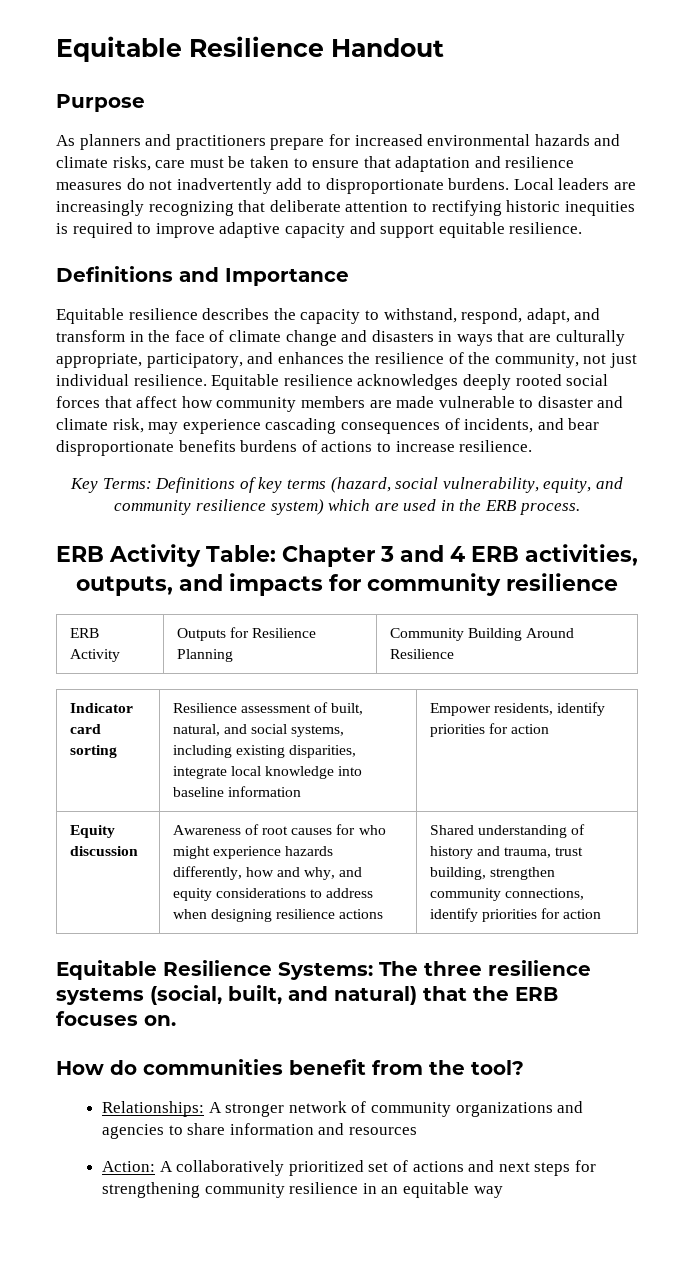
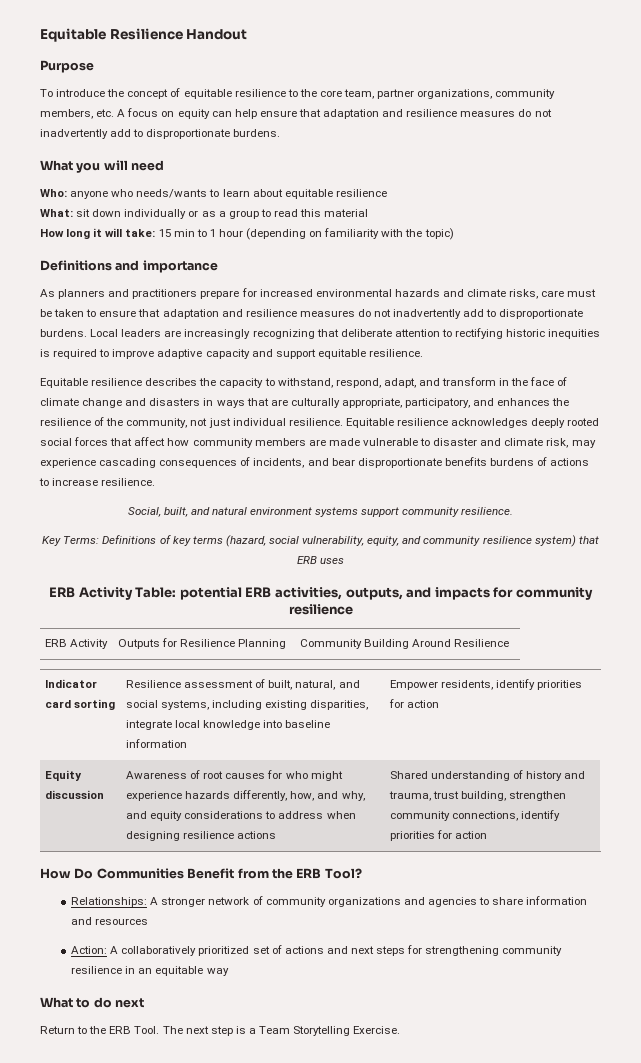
+ To introduce the concept of equitable resilience to the core team, partner organizations, community members, etc. A focus on equity can help ensure that adaptation and resilience measures do not inadvertently add to disproportionate burdens.
+ What you will need
+ Who: anyone who needs/wants to learn about equitable resilience
+ What: sit down individually or as a group to read this material
+ How long it will take: 15 min to 1 hour (depending on familiarity with the topic)
+ Definitions and importance
- Definitions and Importance
+ Social, built, and natural environment systems support community resilience.
- Key Terms: Definitions of key terms (hazard, social vulnerability, equity, and community resilience system) which are used in the ERB process.
+ Key Terms: Definitions of key terms (hazard, social vulnerability, equity, and community resilience system) that ERB uses
- ERB Activity Table: Chapter 3 and 4 ERB activities, outputs, and impacts for community resilience
+ ERB Activity Table: potential ERB activities, outputs, and impacts for community resilience
- Equity discussion | Awareness of root causes for who might experience hazards differently, how and why, and equity considerations to address when designing resilience actions | Shared understanding of history and trauma, trust building, strengthen community connections, identify priorities for action
+ Equity discussion | Awareness of root causes for who might experience hazards differently, how, and why, and equity considerations to address when designing resilience actions | Shared understanding of history and trauma, trust building, strengthen community connections, identify priorities for action
- Equitable Resilience Systems: The three resilience systems (social, built, and natural) that the ERB focuses on.
- How do communities benefit from the tool?
+ How Do Communities Benefit from the ERB Tool?
+ What to do next
+ Return to the ERB Tool. The next step is a Team Storytelling Exercise.

